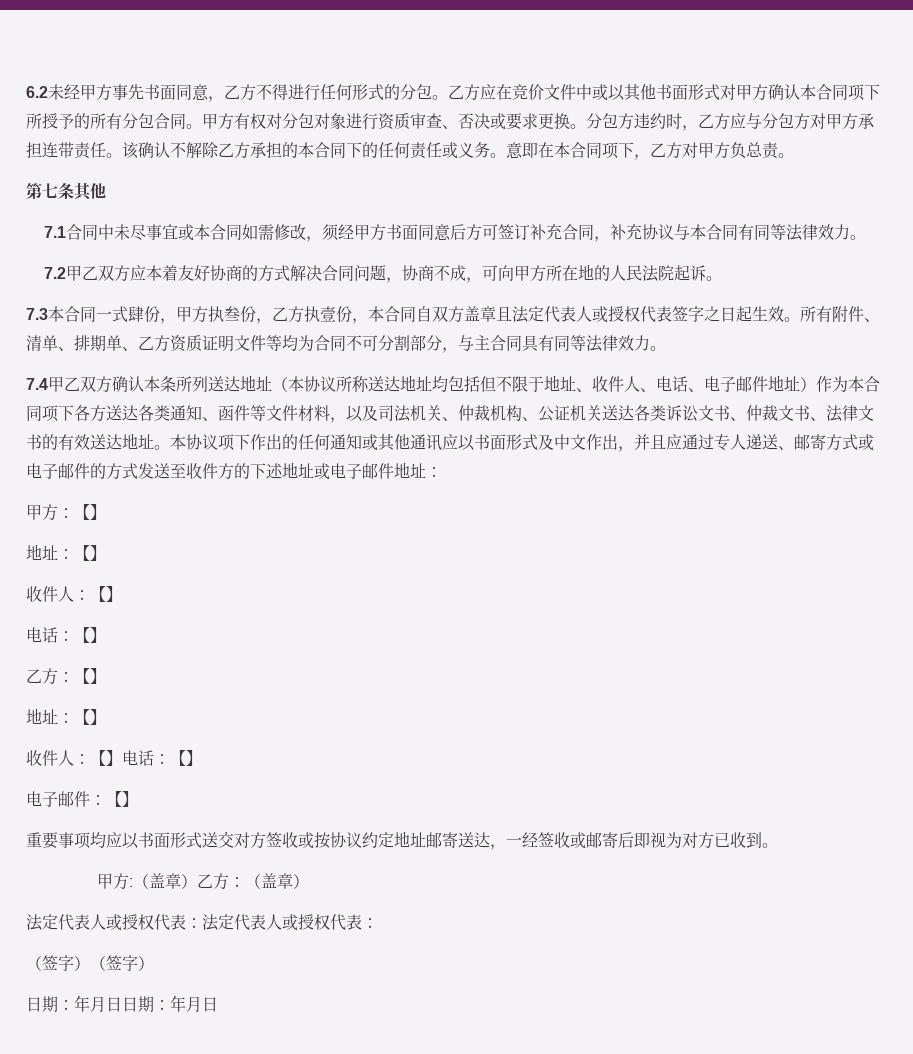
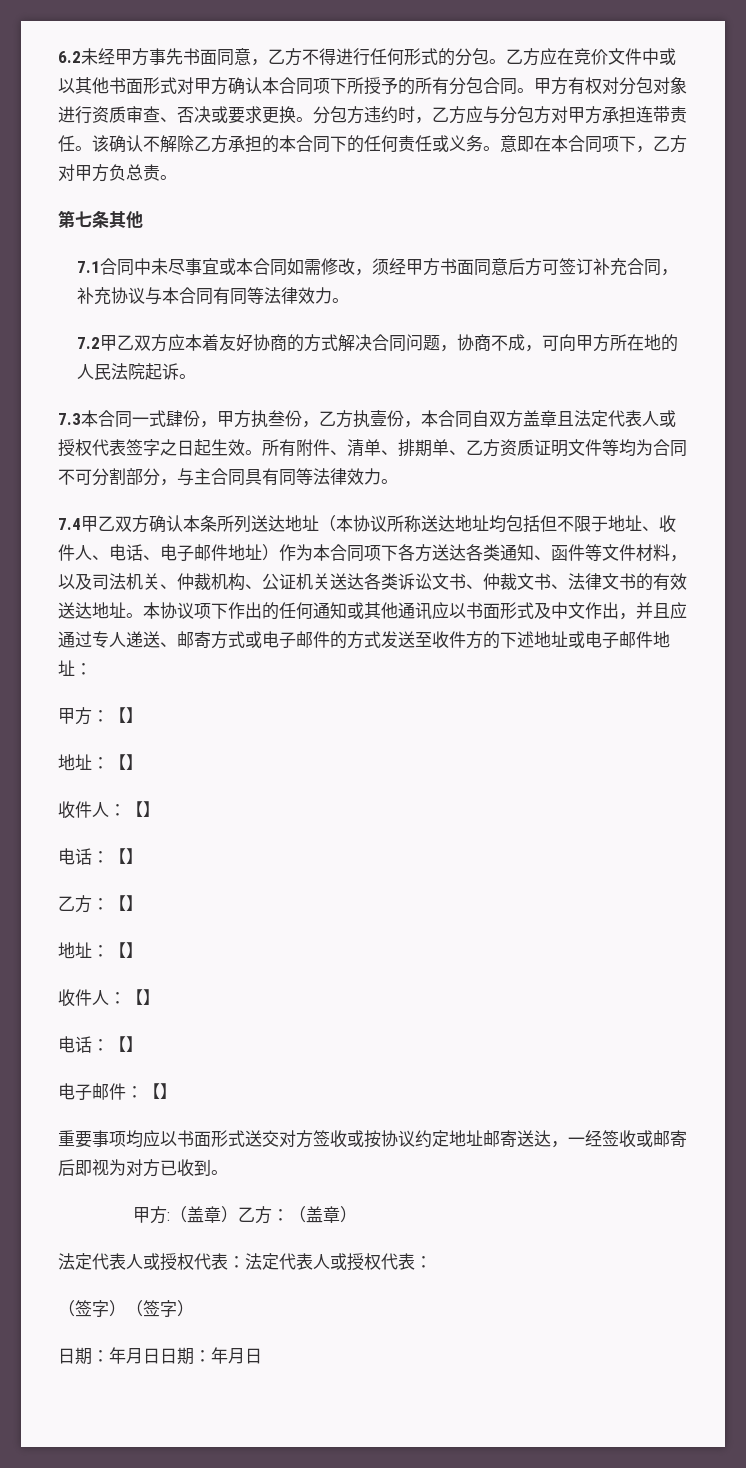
  乙方：【】
  地址：【】
- 收件人：【】电话：【】
+ 收件人：【】
+ 电话：【】

